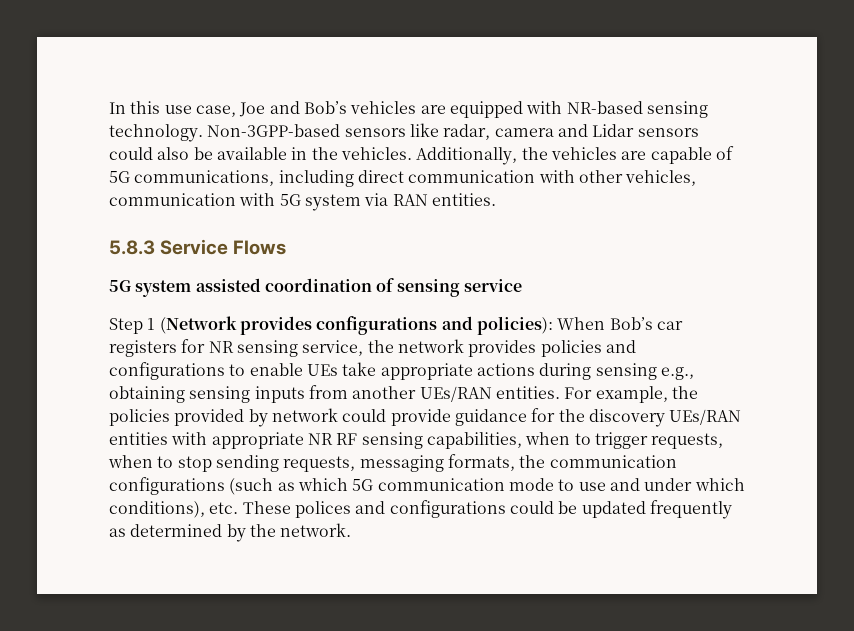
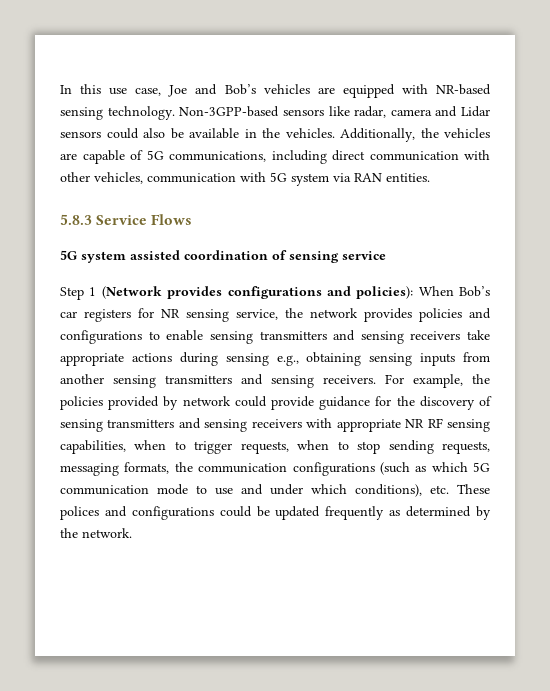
- Step 1 (Network provides configurations and policies): When Bob’s car registers for NR sensing service, the network provides policies and configurations to enable UEs take appropriate actions during sensing e.g., obtaining sensing inputs from another UEs/RAN entities.
+ Step 1 (Network provides configurations and policies): When Bob’s car registers for NR sensing service, the network provides policies and configurations to enable sensing transmitters and sensing receivers take appropriate actions during sensing e.g., obtaining sensing inputs from another sensing transmitters and sensing receivers.
- For example, the policies provided by network could provide guidance for the discovery UEs/RAN entities with appropriate NR RF sensing capabilities, when to trigger requests, when to stop sending requests, messaging formats, the communication configurations (such as which 5G communication mode to use and under which conditions), etc. These polices and configurations could be updated frequently as determined by the network.
+ For example, the policies provided by network could provide guidance for the discovery of sensing transmitters and sensing receivers with appropriate NR RF sensing capabilities, when to trigger requests, when to stop sending requests, messaging formats, the communication configurations (such as which 5G communication mode to use and under which conditions), etc. These polices and configurations could be updated frequently as determined by the network.

